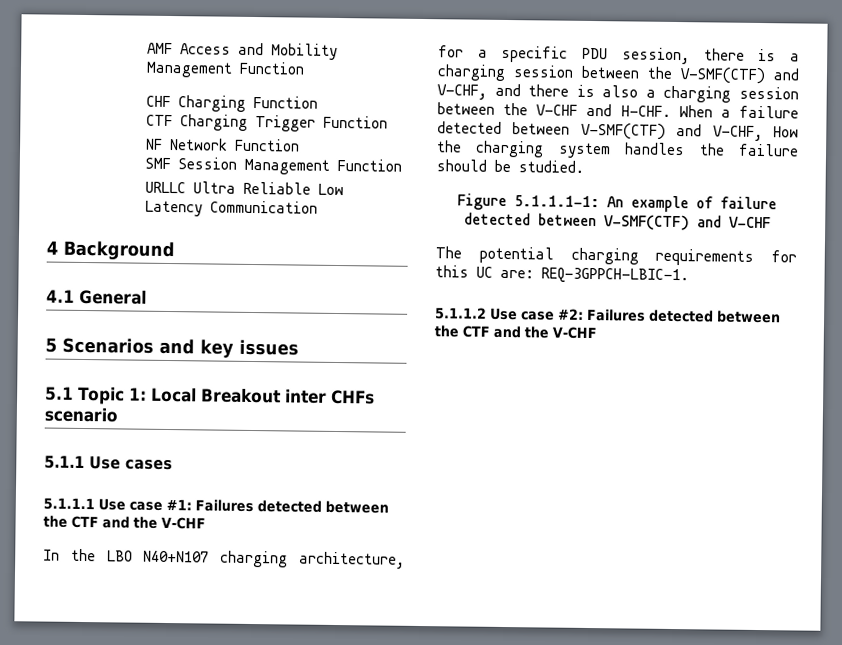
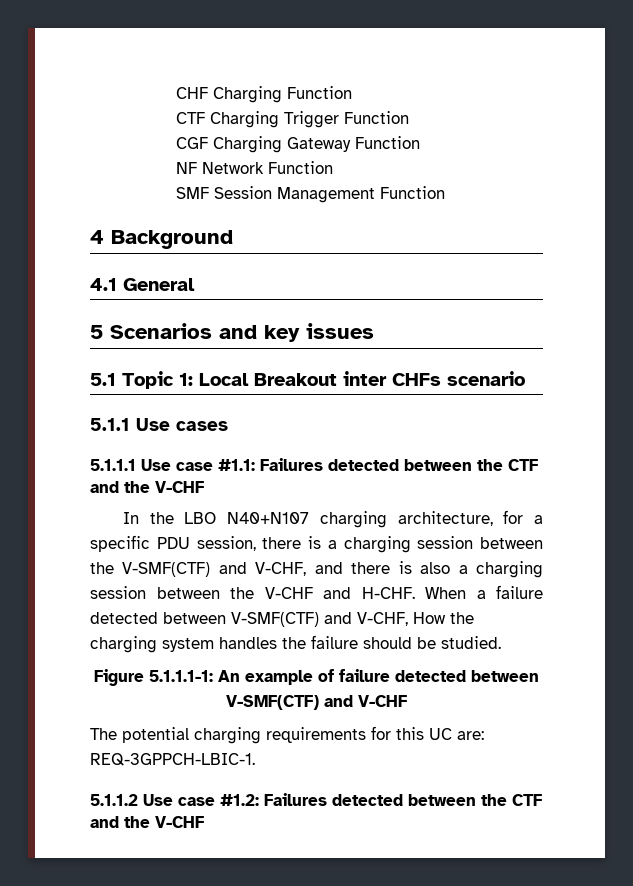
- AMF Access and Mobility Management Function
+ CGF Charging Gateway Function
- URLLC Ultra Reliable Low Latency Communication
- 5.1.1.1 Use case #1: Failures detected between the CTF and the V-CHF
+ 5.1.1.1 Use case #1.1: Failures detected between the CTF and the V-CHF
- 5.1.1.2 Use case #2: Failures detected between the CTF and the V-CHF
+ 5.1.1.2 Use case #1.2: Failures detected between the CTF and the V-CHF

